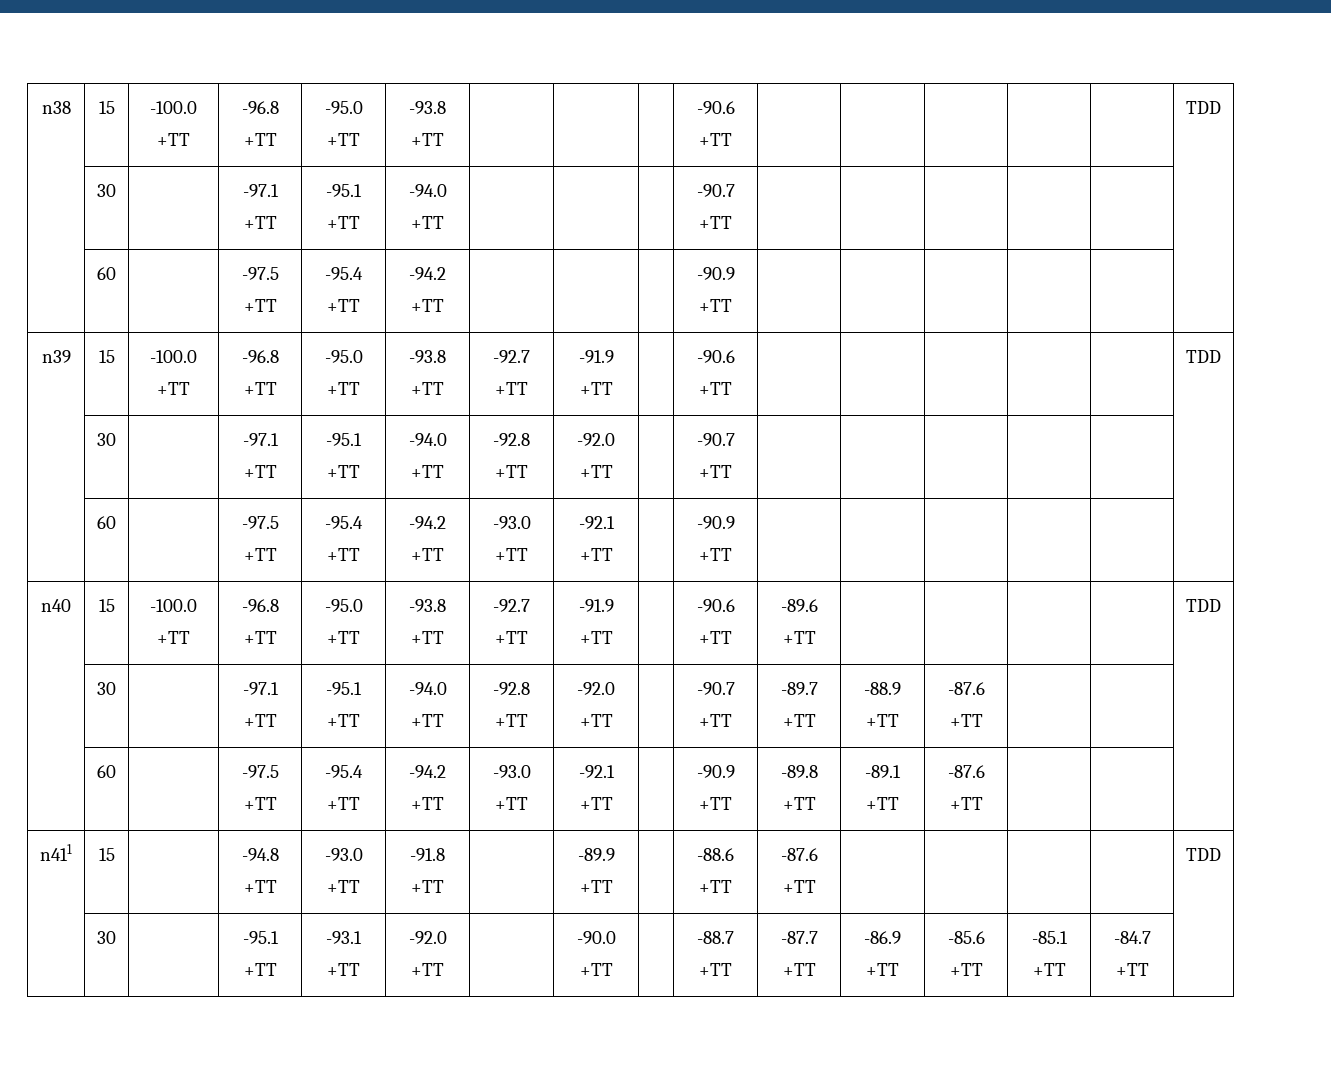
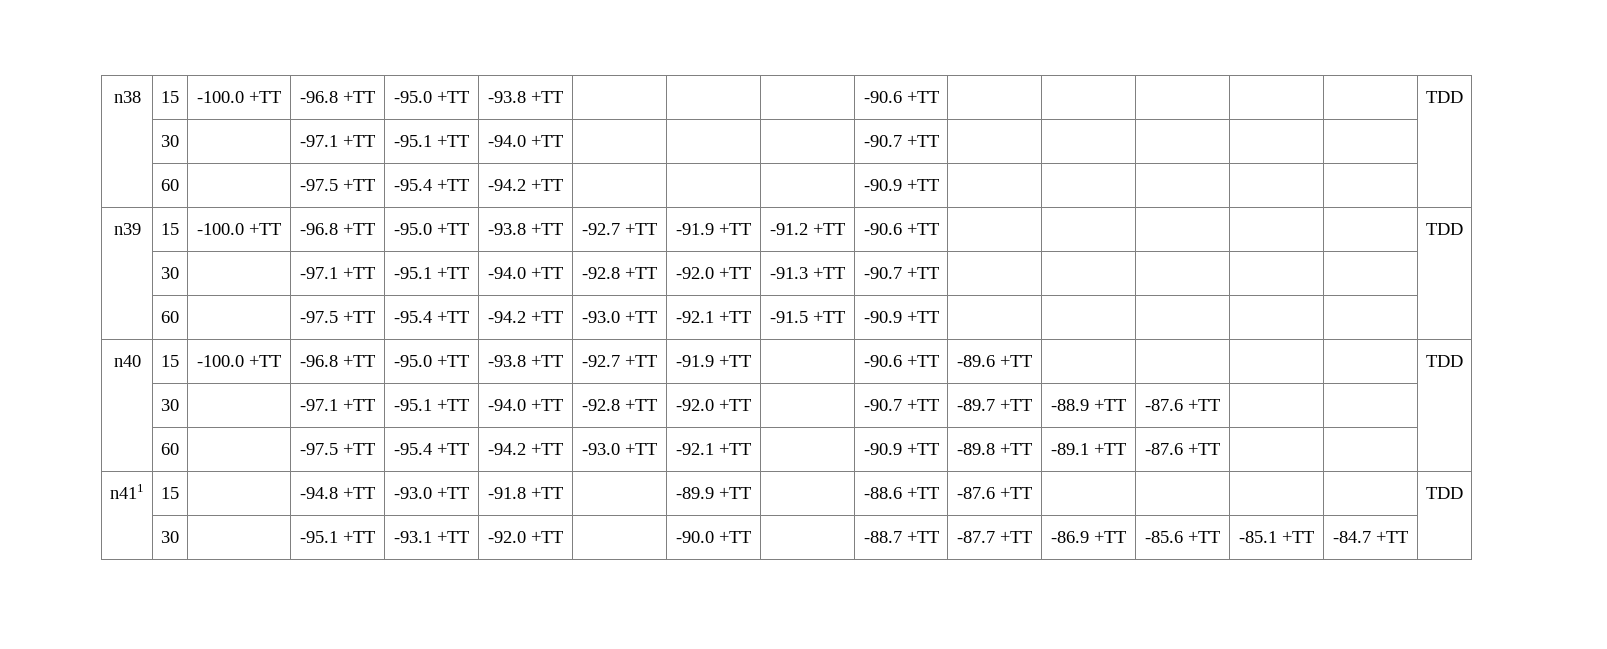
- n39 | 15 | -100.0 +TT | -96.8 +TT | -95.0 +TT | -93.8 +TT | -92.7 +TT | -91.9 +TT | | -90.6 +TT | | | | | | TDD
+ n39 | 15 | -100.0 +TT | -96.8 +TT | -95.0 +TT | -93.8 +TT | -92.7 +TT | -91.9 +TT | -91.2 +TT | -90.6 +TT | | | | | | TDD
- | 30 | | -97.1 +TT | -95.1 +TT | -94.0 +TT | -92.8 +TT | -92.0 +TT | | -90.7 +TT | | | | | |
+ | 30 | | -97.1 +TT | -95.1 +TT | -94.0 +TT | -92.8 +TT | -92.0 +TT | -91.3 +TT | -90.7 +TT | | | | | |
- | 60 | | -97.5 +TT | -95.4 +TT | -94.2 +TT | -93.0 +TT | -92.1 +TT | | -90.9 +TT | | | | | |
+ | 60 | | -97.5 +TT | -95.4 +TT | -94.2 +TT | -93.0 +TT | -92.1 +TT | -91.5 +TT | -90.9 +TT | | | | | |

